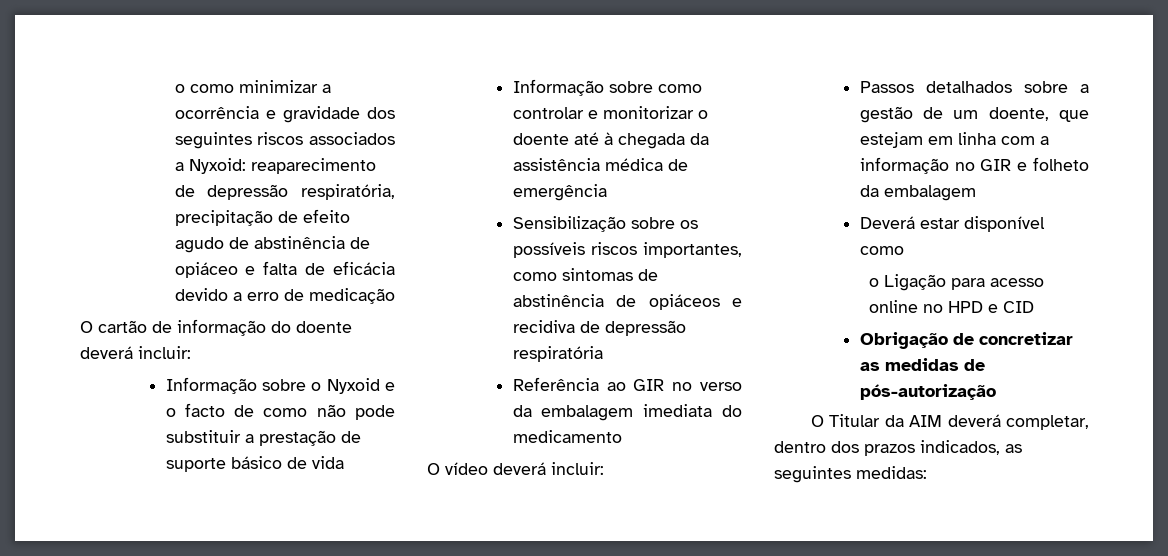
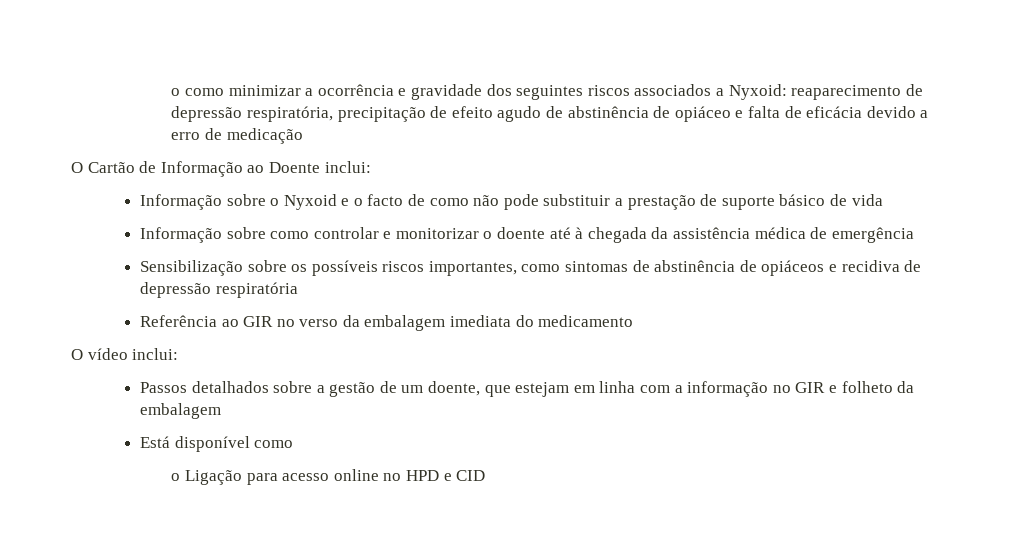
- O cartão de informação do doente deverá incluir:
+ O Cartão de Informação ao Doente inclui:
- O vídeo deverá incluir:
+ O vídeo inclui:
- Deverá estar disponível como
+ Está disponível como
- Obrigação de concretizar as medidas de pós-autorização
- O Titular da AIM deverá completar, dentro dos prazos indicados, as seguintes medidas:

